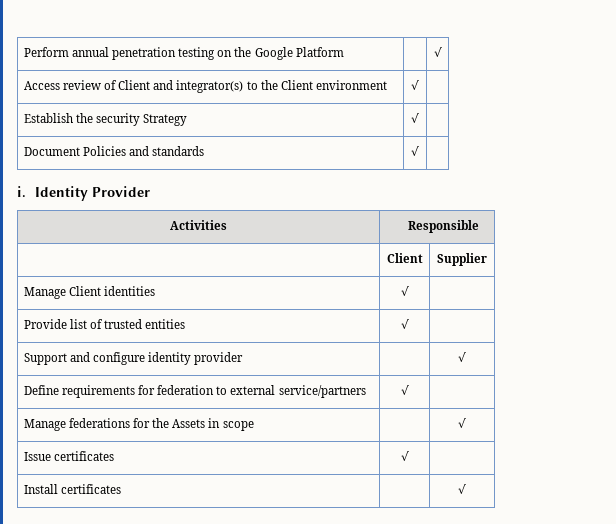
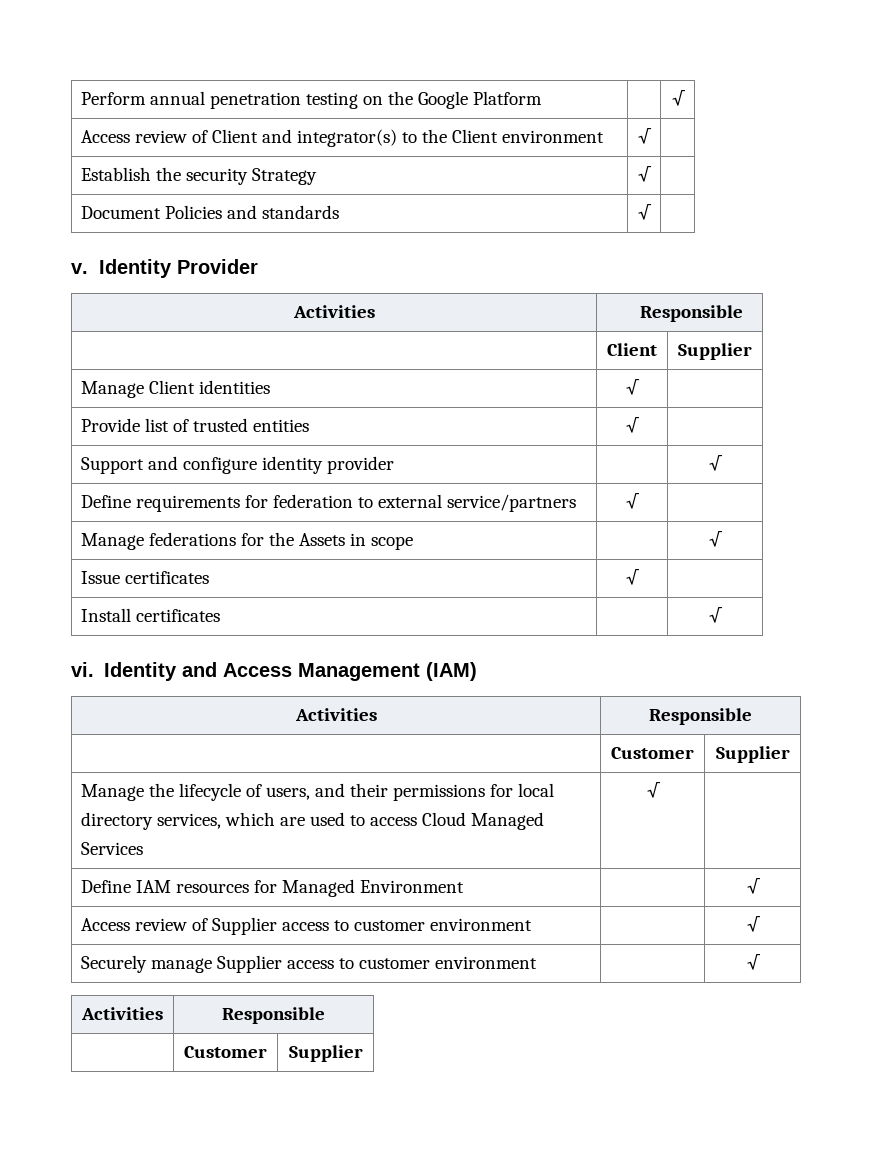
- i.
+ v.
+ vi. Identity and Access Management (IAM)
+ Activities | Responsible
+ | Customer | Supplier
+ Manage the lifecycle of users, and their permissions for local directory services, which are used to access Cloud Managed Services | √ |
+ Define IAM resources for Managed Environment | | √
+ Access review of Supplier access to customer environment | | √
+ Securely manage Supplier access to customer environment | | √
+ Activities | Responsible
+ | Customer | Supplier

